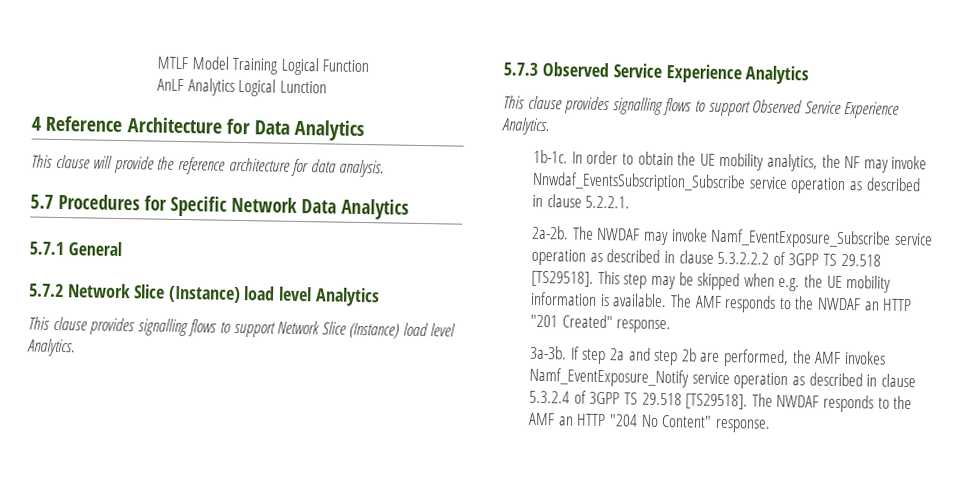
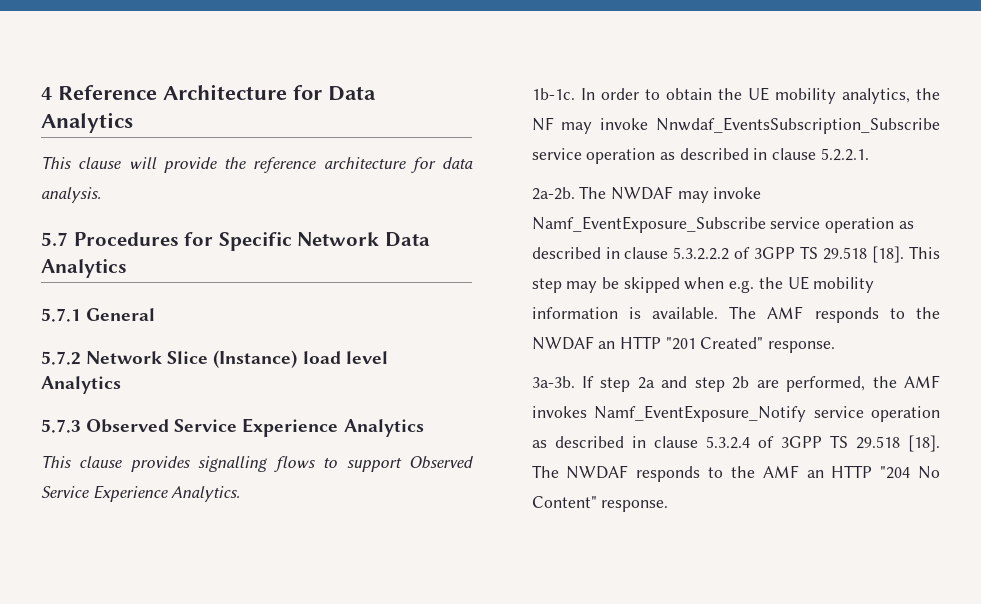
- MTLF Model Training Logical Function
- AnLF Analytics Logical Lunction
- This clause provides signalling flows to support Network Slice (Instance) load level Analytics.
- The NWDAF may invoke Namf_EventExposure_Subscribe service operation as described in clause 5.3.2.2.2 of 3GPP TS 29.518 [TS29518].
+ The NWDAF may invoke Namf_EventExposure_Subscribe service operation as described in clause 5.3.2.2.2 of 3GPP TS 29.518 [18].
- If step 2a and step 2b are performed, the AMF invokes Namf_EventExposure_Notify service operation as described in clause 5.3.2.4 of 3GPP TS 29.518 [TS29518].
+ If step 2a and step 2b are performed, the AMF invokes Namf_EventExposure_Notify service operation as described in clause 5.3.2.4 of 3GPP TS 29.518 [18].

